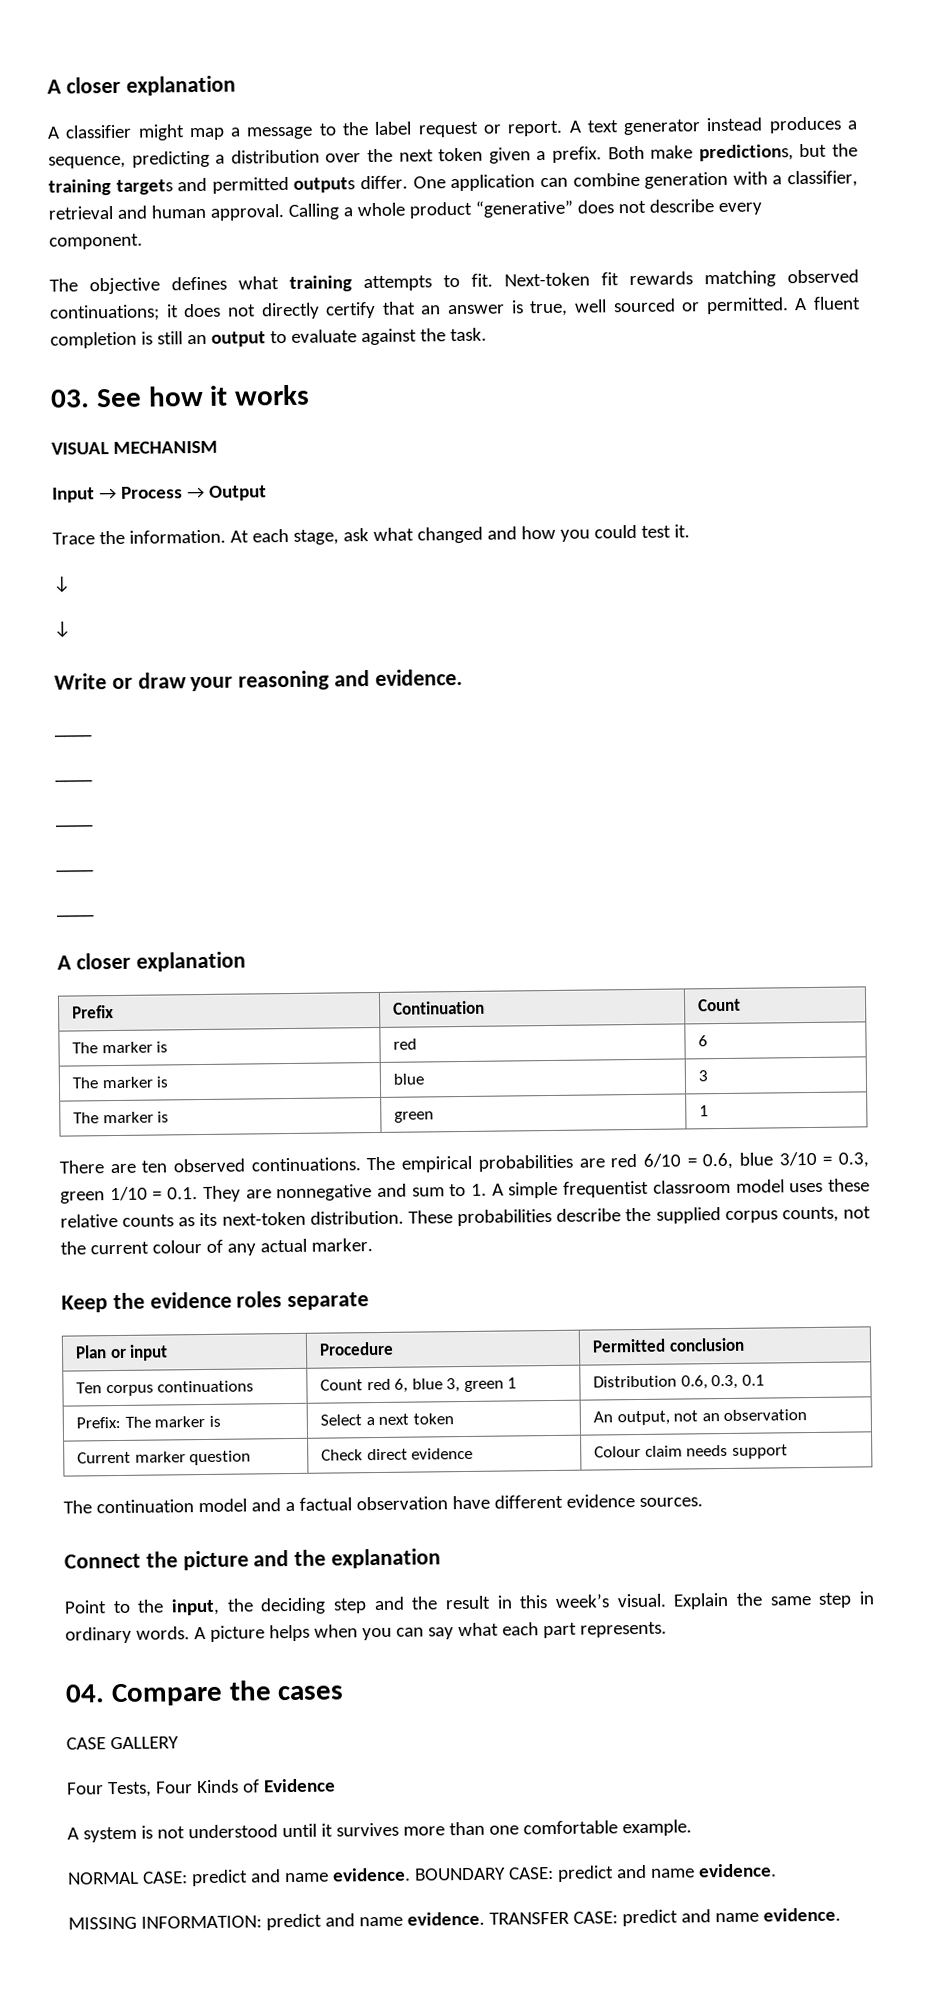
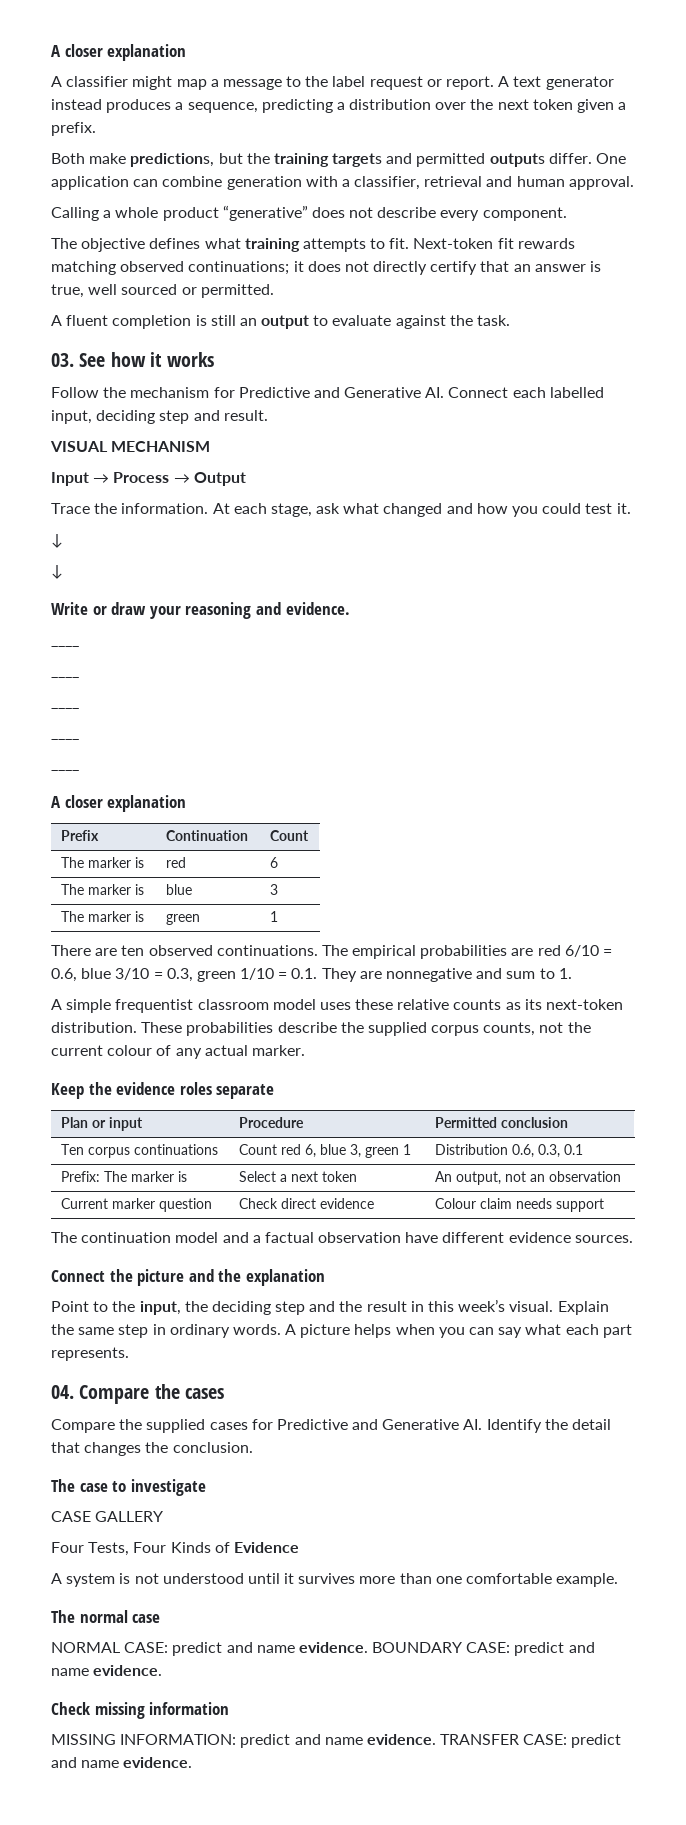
- A text generator instead produces a sequence, predicting a distribution over the next token given a prefix. Both make predictions, but the training targets and permitted outputs differ.
+ A text generator instead produces a sequence, predicting a distribution over the next token given a prefix.
+ Both make predictions, but the training targets and permitted outputs differ.
- One application can combine generation with a classifier, retrieval and human approval. Calling a whole product “generative” does not describe every component.
+ One application can combine generation with a classifier, retrieval and human approval.
+ Calling a whole product “generative” does not describe every component.
- Next-token fit rewards matching observed continuations; it does not directly certify that an answer is true, well sourced or permitted. A fluent completion is still an output to evaluate against the task.
+ Next-token fit rewards matching observed continuations; it does not directly certify that an answer is true, well sourced or permitted.
+ A fluent completion is still an output to evaluate against the task.
+ Follow the mechanism for Predictive and Generative AI. Connect each labelled input, deciding step and result.
- The empirical probabilities are red 6/10 = 0.6, blue 3/10 = 0.3, green 1/10 = 0.1. They are nonnegative and sum to 1. A simple frequentist classroom model uses these relative counts as its next-token distribution.
+ The empirical probabilities are red 6/10 = 0.6, blue 3/10 = 0.3, green 1/10 = 0.1. They are nonnegative and sum to 1.
+ A simple frequentist classroom model uses these relative counts as its next-token distribution.
+ Compare the supplied cases for Predictive and Generative AI. Identify the detail that changes the conclusion.
+ The case to investigate
+ The normal case
+ Check missing information

